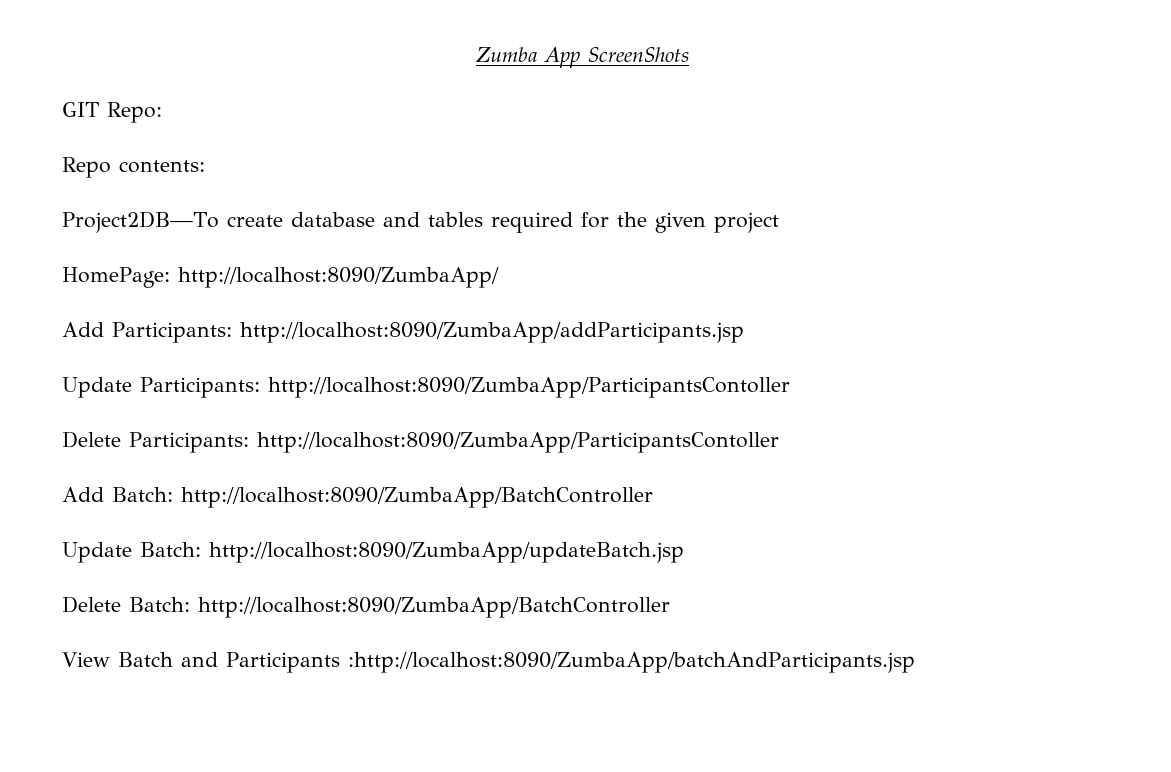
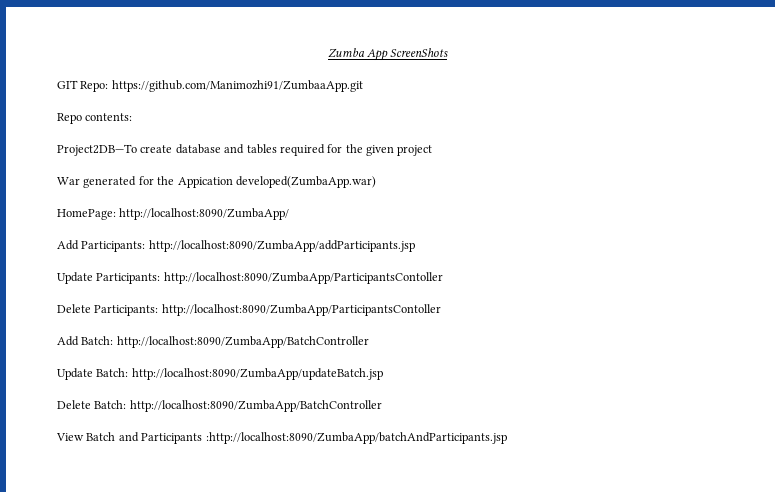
- GIT Repo:
+ GIT Repo: https://github.com/Manimozhi91/ZumbaaApp.git
+ War generated for the Appication developed(ZumbaApp.war)

